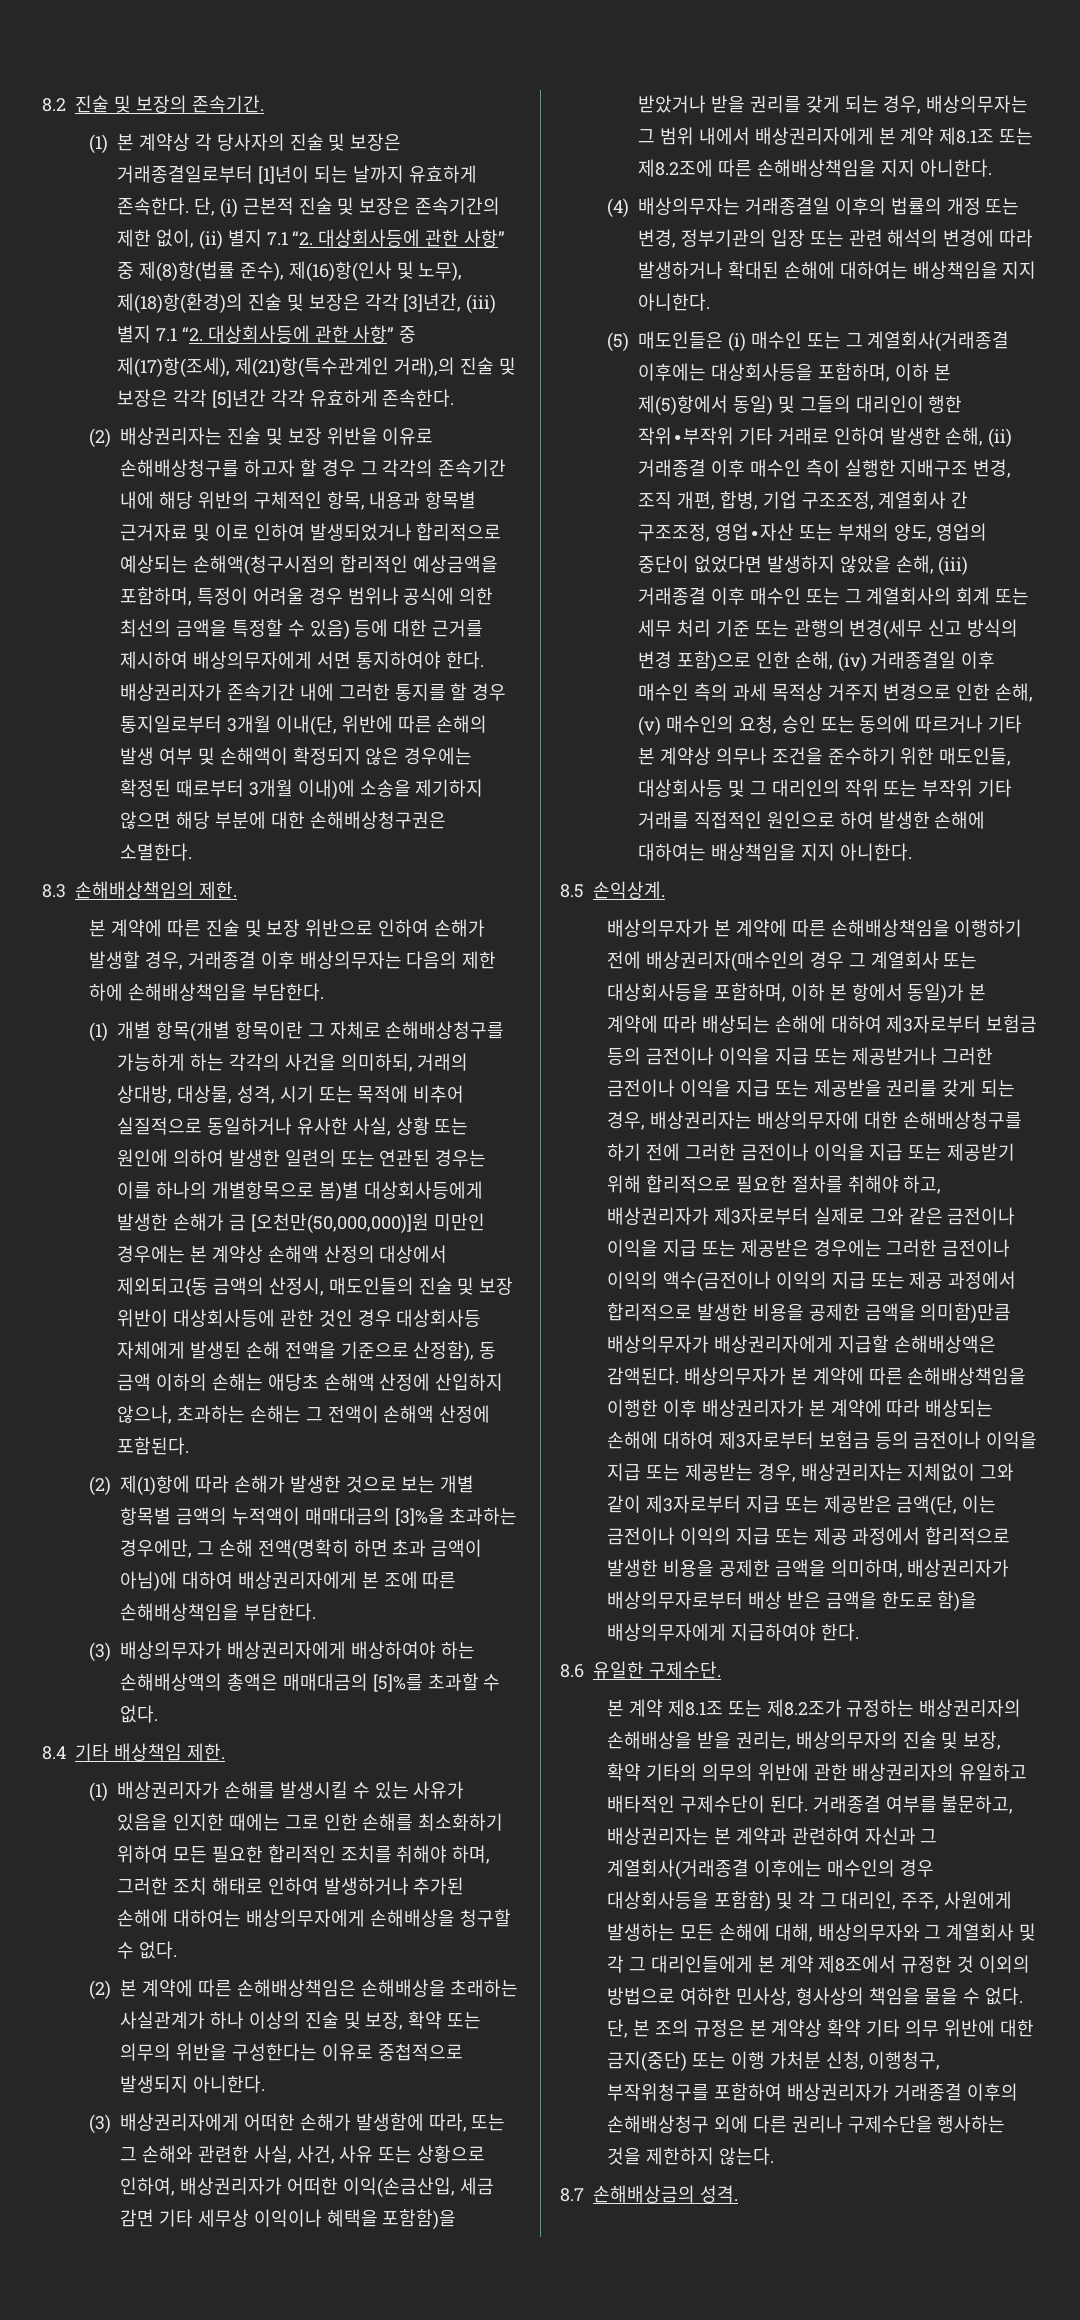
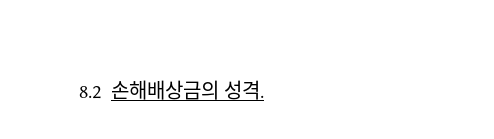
- 8.2 진술 및 보장의 존속기간.
- (1) 본 계약상 각 당사자의 진술 및 보장은 거래종결일로부터 [1]년이 되는 날까지 유효하게 존속한다. 단, (i) 근본적 진술 및 보장은 존속기간의 제한 없이, (ii) 별지 7.1 “2. 대상회사등에 관한 사항” 중 제(8)항(법률 준수), 제(16)항(인사 및 노무), 제(18)항(환경)의 진술 및 보장은 각각 [3]년간, (iii) 별지 7.1 “2. 대상회사등에 관한 사항” 중 제(17)항(조세), 제(21)항(특수관계인 거래),의 진술 및 보장은 각각 [5]년간 각각 유효하게 존속한다.
- (2) 배상권리자는 진술 및 보장 위반을 이유로 손해배상청구를 하고자 할 경우 그 각각의 존속기간 내에 해당 위반의 구체적인 항목, 내용과 항목별 근거자료 및 이로 인하여 발생되었거나 합리적으로 예상되는 손해액(청구시점의 합리적인 예상금액을 포함하며, 특정이 어려울 경우 범위나 공식에 의한 최선의 금액을 특정할 수 있음) 등에 대한 근거를 제시하여 배상의무자에게 서면 통지하여야 한다. 배상권리자가 존속기간 내에 그러한 통지를 할 경우 통지일로부터 3개월 이내(단, 위반에 따른 손해의 발생 여부 및 손해액이 확정되지 않은 경우에는 확정된 때로부터 3개월 이내)에 소송을 제기하지 않으면 해당 부분에 대한 손해배상청구권은 소멸한다.
- 8.3 손해배상책임의 제한.
- 본 계약에 따른 진술 및 보장 위반으로 인하여 손해가 발생할 경우, 거래종결 이후 배상의무자는 다음의 제한 하에 손해배상책임을 부담한다.
- (1) 개별 항목(개별 항목이란 그 자체로 손해배상청구를 가능하게 하는 각각의 사건을 의미하되, 거래의 상대방, 대상물, 성격, 시기 또는 목적에 비추어 실질적으로 동일하거나 유사한 사실, 상황 또는 원인에 의하여 발생한 일련의 또는 연관된 경우는 이를 하나의 개별항목으로 봄)별 대상회사등에게 발생한 손해가 금 [오천만(50,000,000)]원 미만인 경우에는 본 계약상 손해액 산정의 대상에서 제외되고{동 금액의 산정시, 매도인들의 진술 및 보장 위반이 대상회사등에 관한 것인 경우 대상회사등 자체에게 발생된 손해 전액을 기준으로 산정함), 동 금액 이하의 손해는 애당초 손해액 산정에 산입하지 않으나, 초과하는 손해는 그 전액이 손해액 산정에 포함된다.
- (2) 제(1)항에 따라 손해가 발생한 것으로 보는 개별 항목별 금액의 누적액이 매매대금의 [3]%을 초과하는 경우에만, 그 손해 전액(명확히 하면 초과 금액이 아님)에 대하여 배상권리자에게 본 조에 따른 손해배상책임을 부담한다.
- (3) 배상의무자가 배상권리자에게 배상하여야 하는 손해배상액의 총액은 매매대금의 [5]%를 초과할 수 없다.
- 8.4 기타 배상책임 제한.
- (1) 배상권리자가 손해를 발생시킬 수 있는 사유가 있음을 인지한 때에는 그로 인한 손해를 최소화하기 위하여 모든 필요한 합리적인 조치를 취해야 하며, 그러한 조치 해태로 인하여 발생하거나 추가된 손해에 대하여는 배상의무자에게 손해배상을 청구할 수 없다.
- (2) 본 계약에 따른 손해배상책임은 손해배상을 초래하는 사실관계가 하나 이상의 진술 및 보장, 확약 또는 의무의 위반을 구성한다는 이유로 중첩적으로 발생되지 아니한다.
- (3) 배상권리자에게 어떠한 손해가 발생함에 따라, 또는 그 손해와 관련한 사실, 사건, 사유 또는 상황으로 인하여, 배상권리자가 어떠한 이익(손금산입, 세금 감면 기타 세무상 이익이나 혜택을 포함함)을 받았거나 받을 권리를 갖게 되는 경우, 배상의무자는 그 범위 내에서 배상권리자에게 본 계약 제8.1조 또는 제8.2조에 따른 손해배상책임을 지지 아니한다.
- (4) 배상의무자는 거래종결일 이후의 법률의 개정 또는 변경, 정부기관의 입장 또는 관련 해석의 변경에 따라 발생하거나 확대된 손해에 대하여는 배상책임을 지지 아니한다.
- (5) 매도인들은 (i) 매수인 또는 그 계열회사(거래종결 이후에는 대상회사등을 포함하며, 이하 본 제(5)항에서 동일) 및 그들의 대리인이 행한 작위∙부작위 기타 거래로 인하여 발생한 손해, (ii) 거래종결 이후 매수인 측이 실행한 지배구조 변경, 조직 개편, 합병, 기업 구조조정, 계열회사 간 구조조정, 영업∙자산 또는 부채의 양도, 영업의 중단이 없었다면 발생하지 않았을 손해, (iii) 거래종결 이후 매수인 또는 그 계열회사의 회계 또는 세무 처리 기준 또는 관행의 변경(세무 신고 방식의 변경 포함)으로 인한 손해, (iv) 거래종결일 이후 매수인 측의 과세 목적상 거주지 변경으로 인한 손해, (v) 매수인의 요청, 승인 또는 동의에 따르거나 기타 본 계약상 의무나 조건을 준수하기 위한 매도인들, 대상회사등 및 그 대리인의 작위 또는 부작위 기타 거래를 직접적인 원인으로 하여 발생한 손해에 대하여는 배상책임을 지지 아니한다.
- 8.5 손익상계.
- 배상의무자가 본 계약에 따른 손해배상책임을 이행하기 전에 배상권리자(매수인의 경우 그 계열회사 또는 대상회사등을 포함하며, 이하 본 항에서 동일)가 본 계약에 따라 배상되는 손해에 대하여 제3자로부터 보험금 등의 금전이나 이익을 지급 또는 제공받거나 그러한 금전이나 이익을 지급 또는 제공받을 권리를 갖게 되는 경우, 배상권리자는 배상의무자에 대한 손해배상청구를 하기 전에 그러한 금전이나 이익을 지급 또는 제공받기 위해 합리적으로 필요한 절차를 취해야 하고, 배상권리자가 제3자로부터 실제로 그와 같은 금전이나 이익을 지급 또는 제공받은 경우에는 그러한 금전이나 이익의 액수(금전이나 이익의 지급 또는 제공 과정에서 합리적으로 발생한 비용을 공제한 금액을 의미함)만큼 배상의무자가 배상권리자에게 지급할 손해배상액은 감액된다. 배상의무자가 본 계약에 따른 손해배상책임을 이행한 이후 배상권리자가 본 계약에 따라 배상되는 손해에 대하여 제3자로부터 보험금 등의 금전이나 이익을 지급 또는 제공받는 경우, 배상권리자는 지체없이 그와 같이 제3자로부터 지급 또는 제공받은 금액(단, 이는 금전이나 이익의 지급 또는 제공 과정에서 합리적으로 발생한 비용을 공제한 금액을 의미하며, 배상권리자가 배상의무자로부터 배상 받은 금액을 한도로 함)을 배상의무자에게 지급하여야 한다.
- 8.6 유일한 구제수단.
- 본 계약 제8.1조 또는 제8.2조가 규정하는 배상권리자의 손해배상을 받을 권리는, 배상의무자의 진술 및 보장, 확약 기타의 의무의 위반에 관한 배상권리자의 유일하고 배타적인 구제수단이 된다. 거래종결 여부를 불문하고, 배상권리자는 본 계약과 관련하여 자신과 그 계열회사(거래종결 이후에는 매수인의 경우 대상회사등을 포함함) 및 각 그 대리인, 주주, 사원에게 발생하는 모든 손해에 대해, 배상의무자와 그 계열회사 및 각 그 대리인들에게 본 계약 제8조에서 규정한 것 이외의 방법으로 여하한 민사상, 형사상의 책임을 물을 수 없다. 단, 본 조의 규정은 본 계약상 확약 기타 의무 위반에 대한 금지(중단) 또는 이행 가처분 신청, 이행청구, 부작위청구를 포함하여 배상권리자가 거래종결 이후의 손해배상청구 외에 다른 권리나 구제수단을 행사하는 것을 제한하지 않는다.
- 8.7 손해배상금의 성격.
+ 8.2 손해배상금의 성격.

